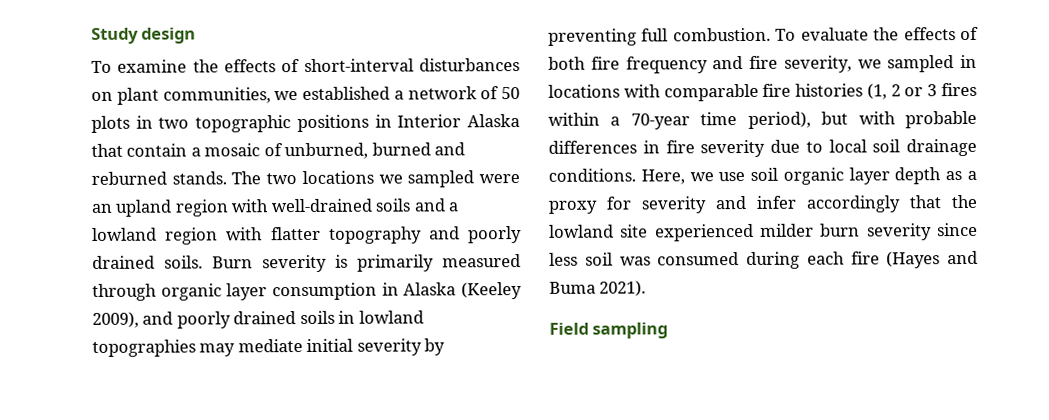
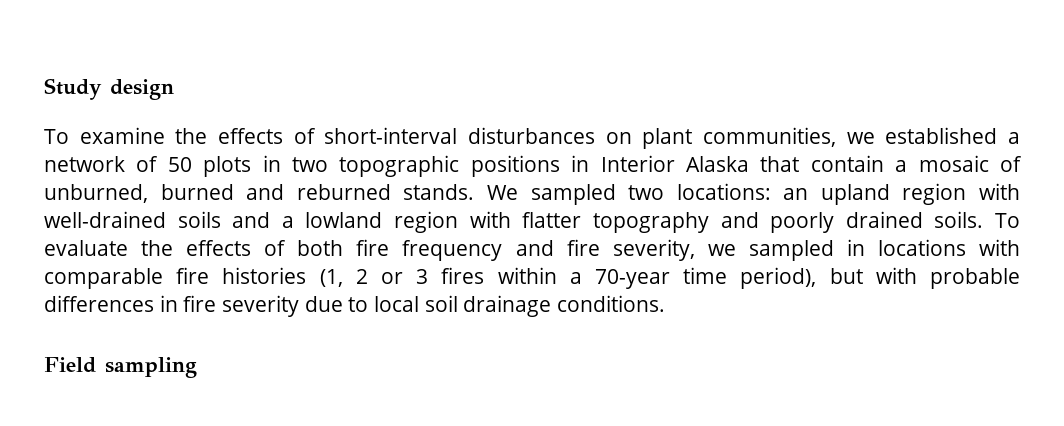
- The two locations we sampled were an upland region with well-drained soils and a lowland region with flatter topography and poorly drained soils.
+ We sampled two locations: an upland region with well-drained soils and a lowland region with flatter topography and poorly drained soils.
- Burn severity is primarily measured through organic layer consumption in Alaska (Keeley 2009), and poorly drained soils in lowland topographies may mediate initial severity by preventing full combustion.
- Here, we use soil organic layer depth as a proxy for severity and infer accordingly that the lowland site experienced milder burn severity since less soil was consumed during each fire (Hayes and Buma 2021).

